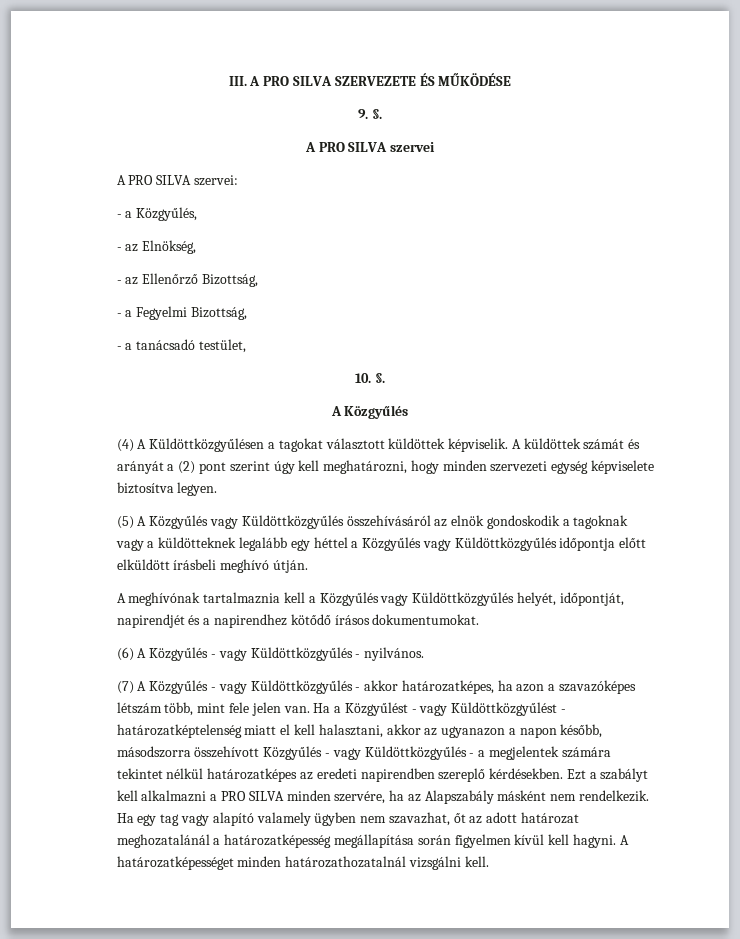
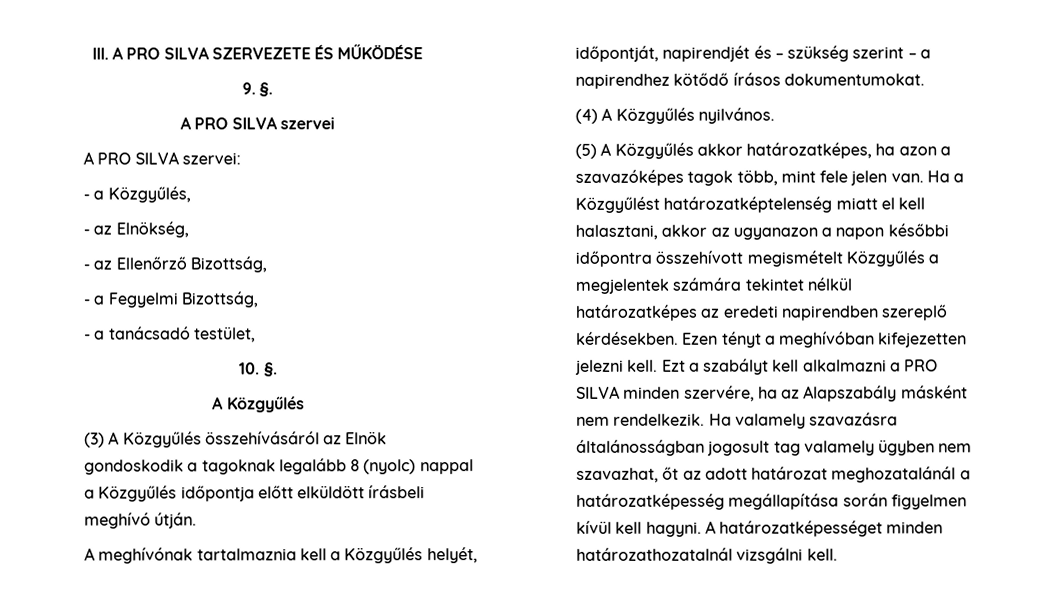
- (4) A Küldöttközgyűlésen a tagokat választott küldöttek képviselik. A küldöttek számát és arányát a (2) pont szerint úgy kell meghatározni, hogy minden szervezeti egység képviselete biztosítva legyen.
- (5) A Közgyűlés vagy Küldöttközgyűlés összehívásáról az elnök gondoskodik a tagoknak vagy a küldötteknek legalább egy héttel a Közgyűlés vagy Küldöttközgyűlés időpontja előtt elküldött írásbeli meghívó útján.
+ (3) A Közgyűlés összehívásáról az Elnök gondoskodik a tagoknak legalább 8 (nyolc) nappal a Közgyűlés időpontja előtt elküldött írásbeli meghívó útján.
- A meghívónak tartalmaznia kell a Közgyűlés vagy Küldöttközgyűlés helyét, időpontját, napirendjét és a napirendhez kötődő írásos dokumentumokat.
+ A meghívónak tartalmaznia kell a Közgyűlés helyét, időpontját, napirendjét és – szükség szerint – a napirendhez kötődő írásos dokumentumokat.
- (6) A Közgyűlés - vagy Küldöttközgyűlés - nyilvános.
+ (4) A Közgyűlés nyilvános.
- (7) A Közgyűlés - vagy Küldöttközgyűlés - akkor határozatképes, ha azon a szavazóképes létszám több, mint fele jelen van.
+ (5) A Közgyűlés akkor határozatképes, ha azon a szavazóképes tagok több, mint fele jelen van.
- Ha a Közgyűlést - vagy Küldöttközgyűlést - határozatképtelenség miatt el kell halasztani, akkor az ugyanazon a napon később, másodszorra összehívott Közgyűlés - vagy Küldöttközgyűlés - a megjelentek számára tekintet nélkül határozatképes az eredeti napirendben szereplő kérdésekben.
+ Ha a Közgyűlést határozatképtelenség miatt el kell halasztani, akkor az ugyanazon a napon későbbi időpontra összehívott megismételt Közgyűlés a megjelentek számára tekintet nélkül határozatképes az eredeti napirendben szereplő kérdésekben.
+ Ezen tényt a meghívóban kifejezetten jelezni kell.
- Ha egy tag vagy alapító valamely ügyben nem szavazhat, őt az adott határozat meghozatalánál a határozatképesség megállapítása során figyelmen kívül kell hagyni.
+ Ha valamely szavazásra általánosságban jogosult tag valamely ügyben nem szavazhat, őt az adott határozat meghozatalánál a határozatképesség megállapítása során figyelmen kívül kell hagyni.

